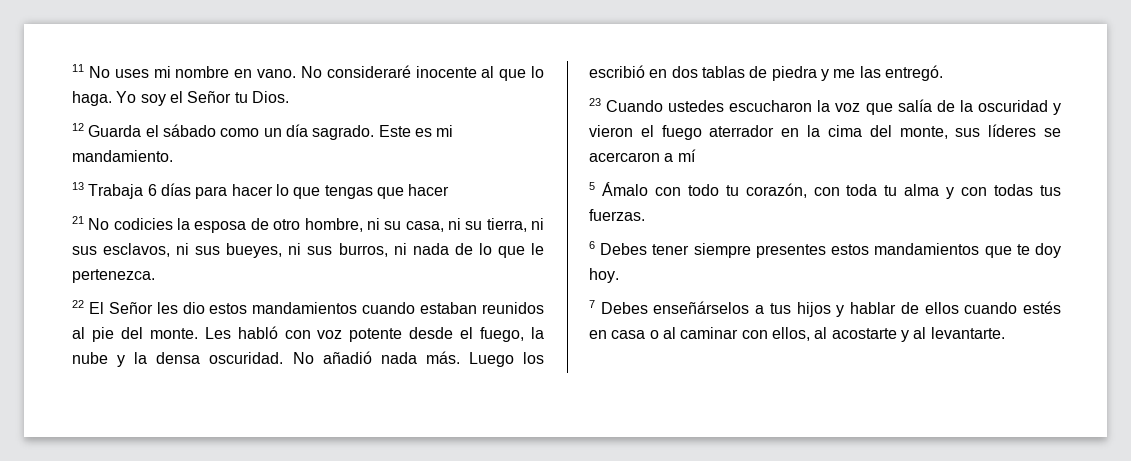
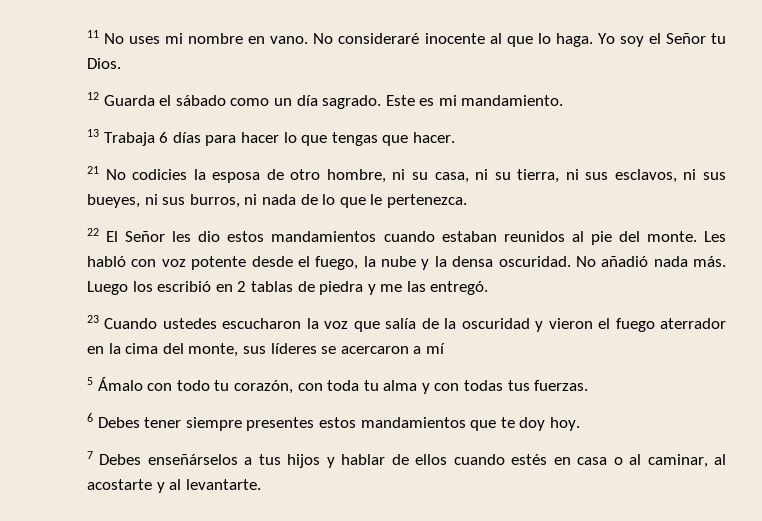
- 13 Trabaja 6 días para hacer lo que tengas que hacer
+ 13 Trabaja 6 días para hacer lo que tengas que hacer.
- Luego los escribió en dos tablas de piedra y me las entregó.
+ Luego los escribió en 2 tablas de piedra y me las entregó.
- 7 Debes enseñárselos a tus hijos y hablar de ellos cuando estés en casa o al caminar con ellos, al acostarte y al levantarte.
+ 7 Debes enseñárselos a tus hijos y hablar de ellos cuando estés en casa o al caminar, al acostarte y al levantarte.

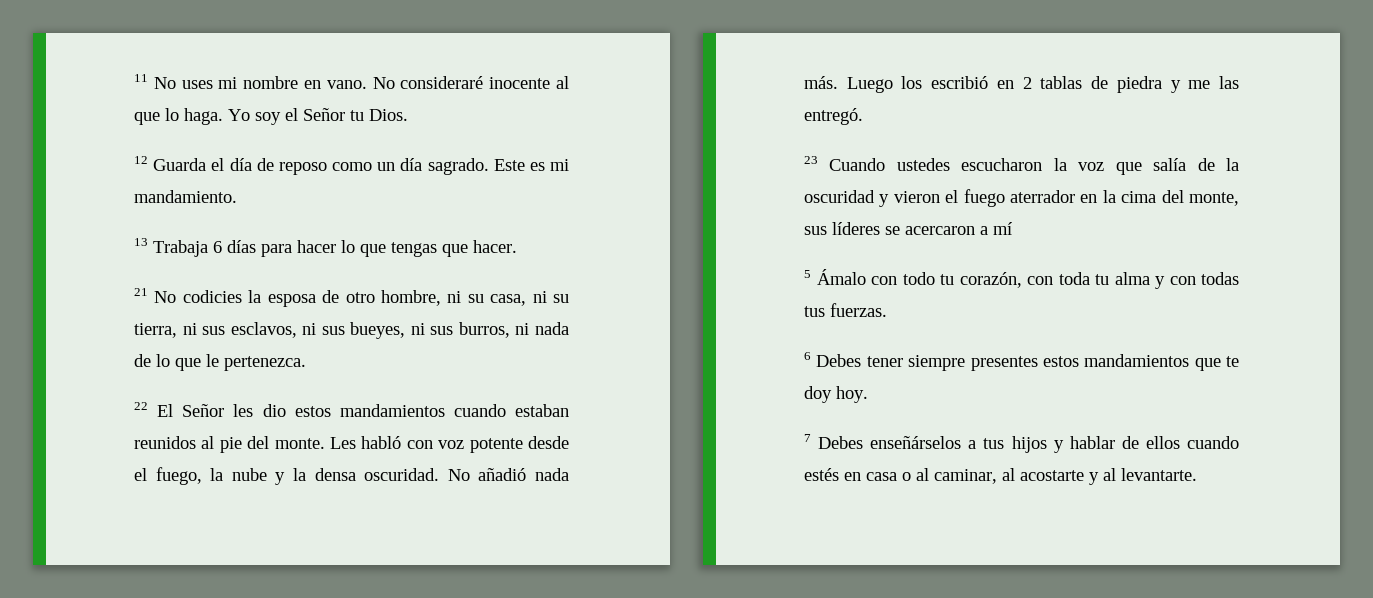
- 12 Guarda el sábado como un día sagrado.
+ 12 Guarda el día de reposo como un día sagrado.

